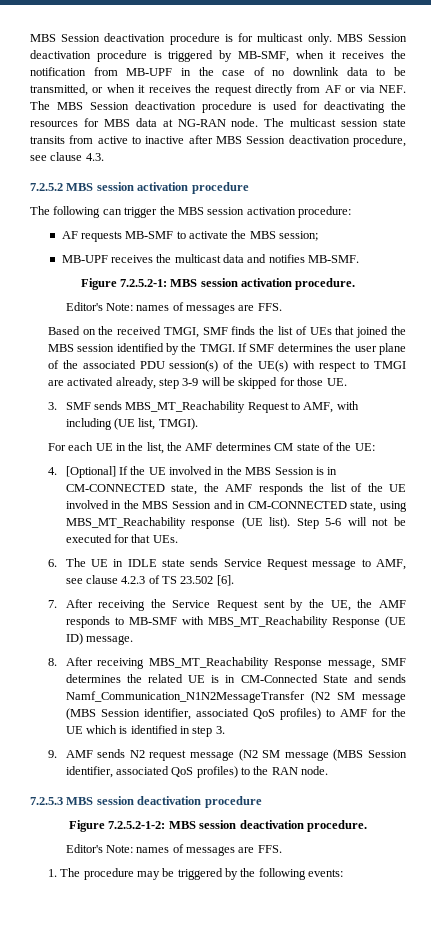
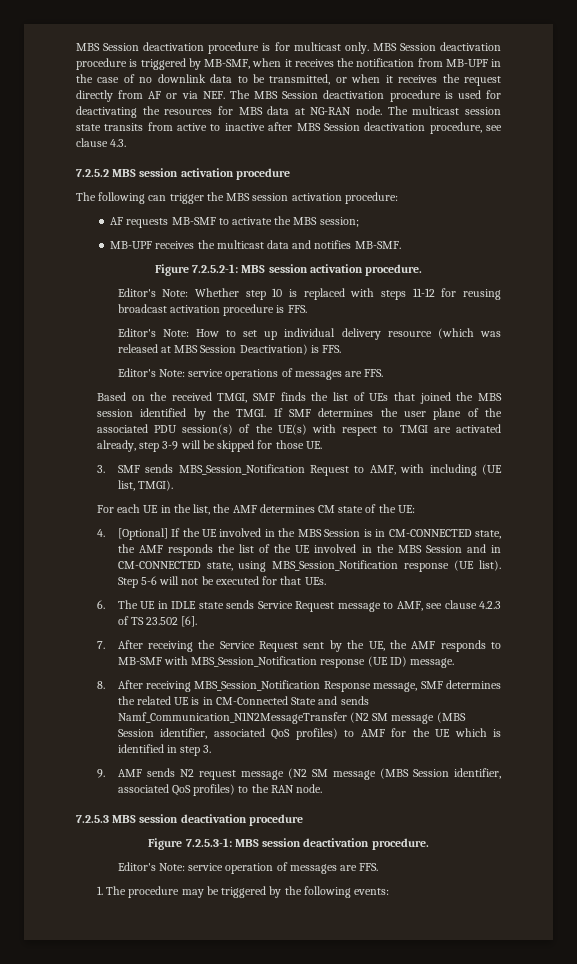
  Figure 7.2.5.2-1: MBS session activation procedure.
- Editor's Note: names of messages are FFS.
+ Editor's Note: Whether step 10 is replaced with steps 11-12 for reusing broadcast activation procedure is FFS.
+ Editor's Note: How to set up individual delivery resource (which was released at MBS Session Deactivation) is FFS.
+ Editor's Note: service operations of messages are FFS.
- 3. SMF sends MBS_MT_Reachability Request to AMF, with including (UE list, TMGI).
+ 3. SMF sends MBS_Session_Notification Request to AMF, with including (UE list, TMGI).
- 4. [Optional] If the UE involved in the MBS Session is in CM-CONNECTED state, the AMF responds the list of the UE involved in the MBS Session and in CM-CONNECTED state, using MBS_MT_Reachability response (UE list).
+ 4. [Optional] If the UE involved in the MBS Session is in CM-CONNECTED state, the AMF responds the list of the UE involved in the MBS Session and in CM-CONNECTED state, using MBS_Session_Notification response (UE list).
- 7. After receiving the Service Request sent by the UE, the AMF responds to MB-SMF with MBS_MT_Reachability Response (UE ID) message.
+ 7. After receiving the Service Request sent by the UE, the AMF responds to MB-SMF with MBS_Session_Notification response (UE ID) message.
- 8. After receiving MBS_MT_Reachability Response message, SMF determines the related UE is in CM-Connected State and sends Namf_Communication_N1N2MessageTransfer (N2 SM message (MBS Session identifier, associated QoS profiles) to AMF for the UE which is identified in step 3.
+ 8. After receiving MBS_Session_Notification Response message, SMF determines the related UE is in CM-Connected State and sends Namf_Communication_N1N2MessageTransfer (N2 SM message (MBS Session identifier, associated QoS profiles) to AMF for the UE which is identified in step 3.
- Figure 7.2.5.2-1-2: MBS session deactivation procedure.
- Editor's Note: names of messages are FFS.
+ Figure 7.2.5.3-1: MBS session deactivation procedure.
+ Editor's Note: service operation of messages are FFS.

